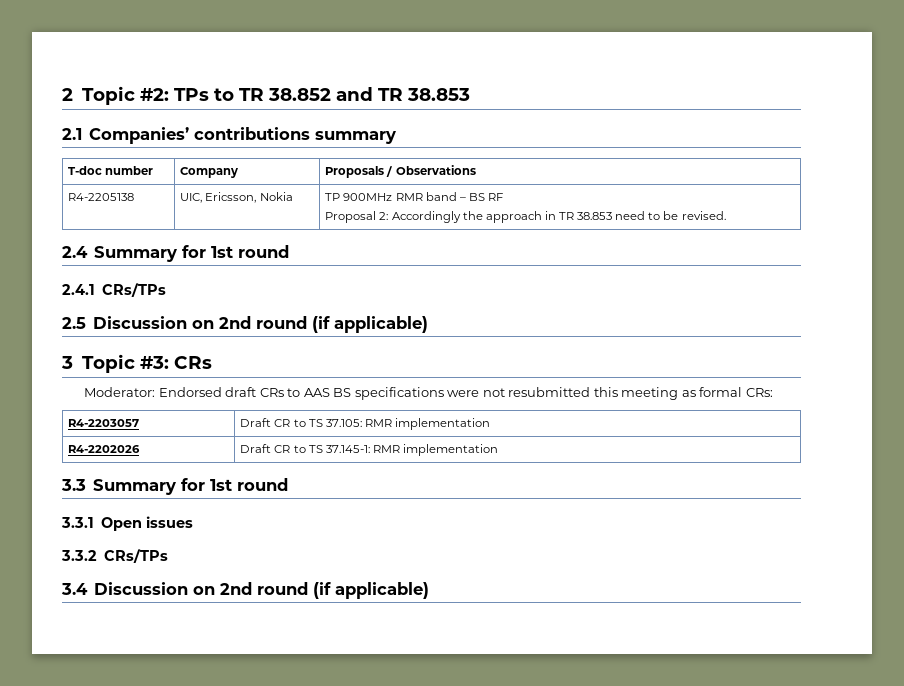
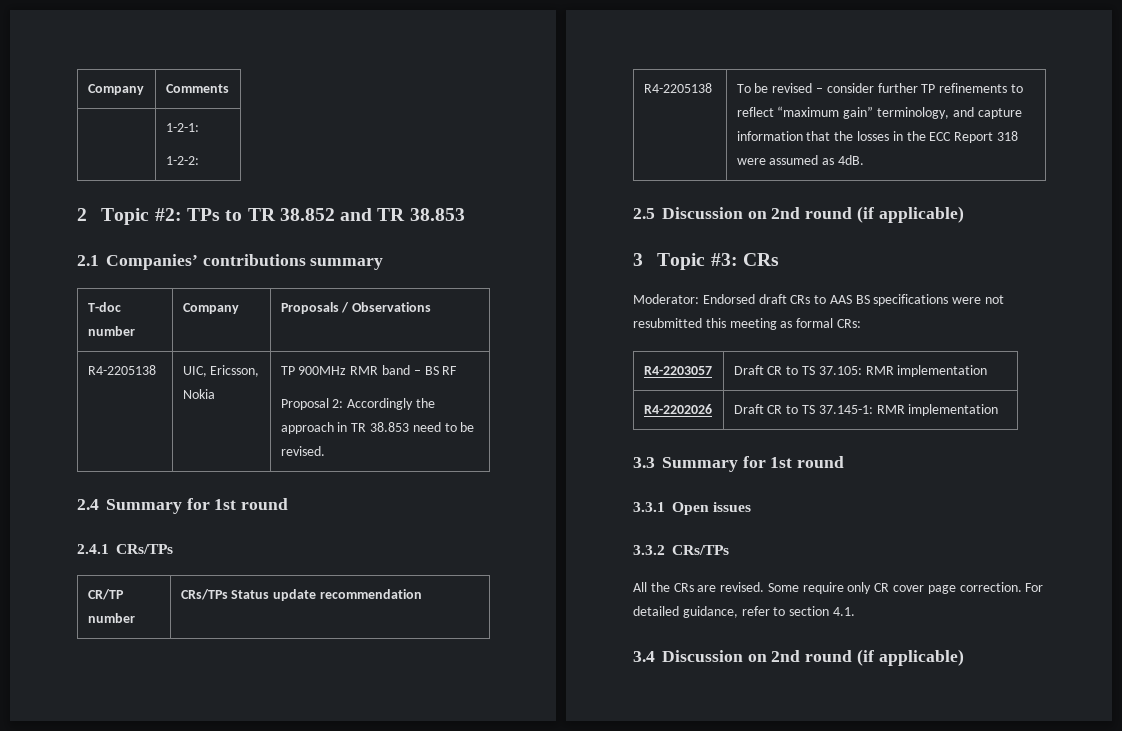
+ Company | Comments
+ | 1-2-1:
+ 1-2-2:
+ CR/TP number | CRs/TPs Status update recommendation
+ R4-2205138 | To be revised – consider further TP refinements to reflect “maximum gain” terminology, and capture information that the losses in the ECC Report 318 were assumed as 4dB.
+ All the CRs are revised. Some require only CR cover page correction. For detailed guidance, refer to section 4.1.

